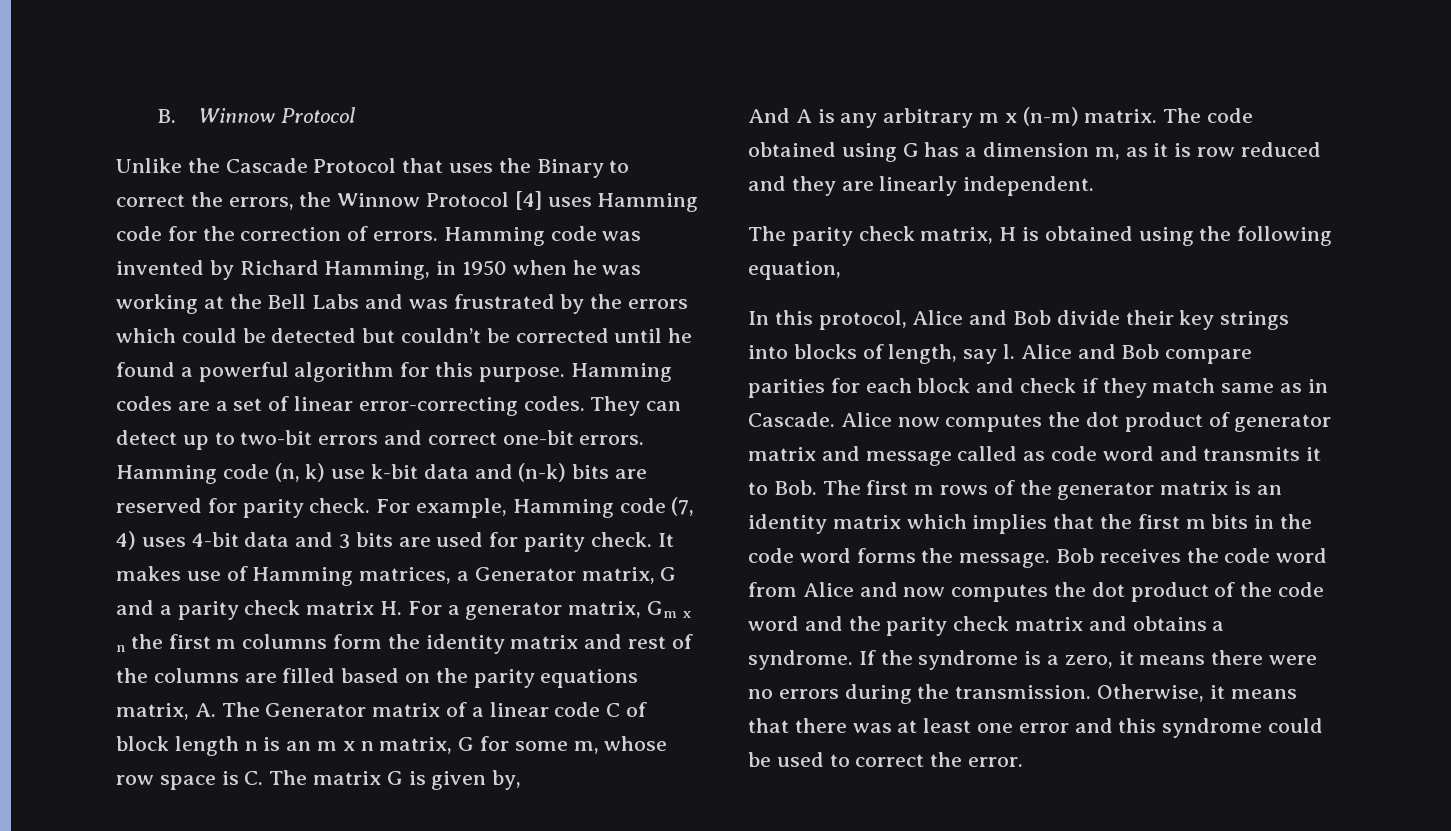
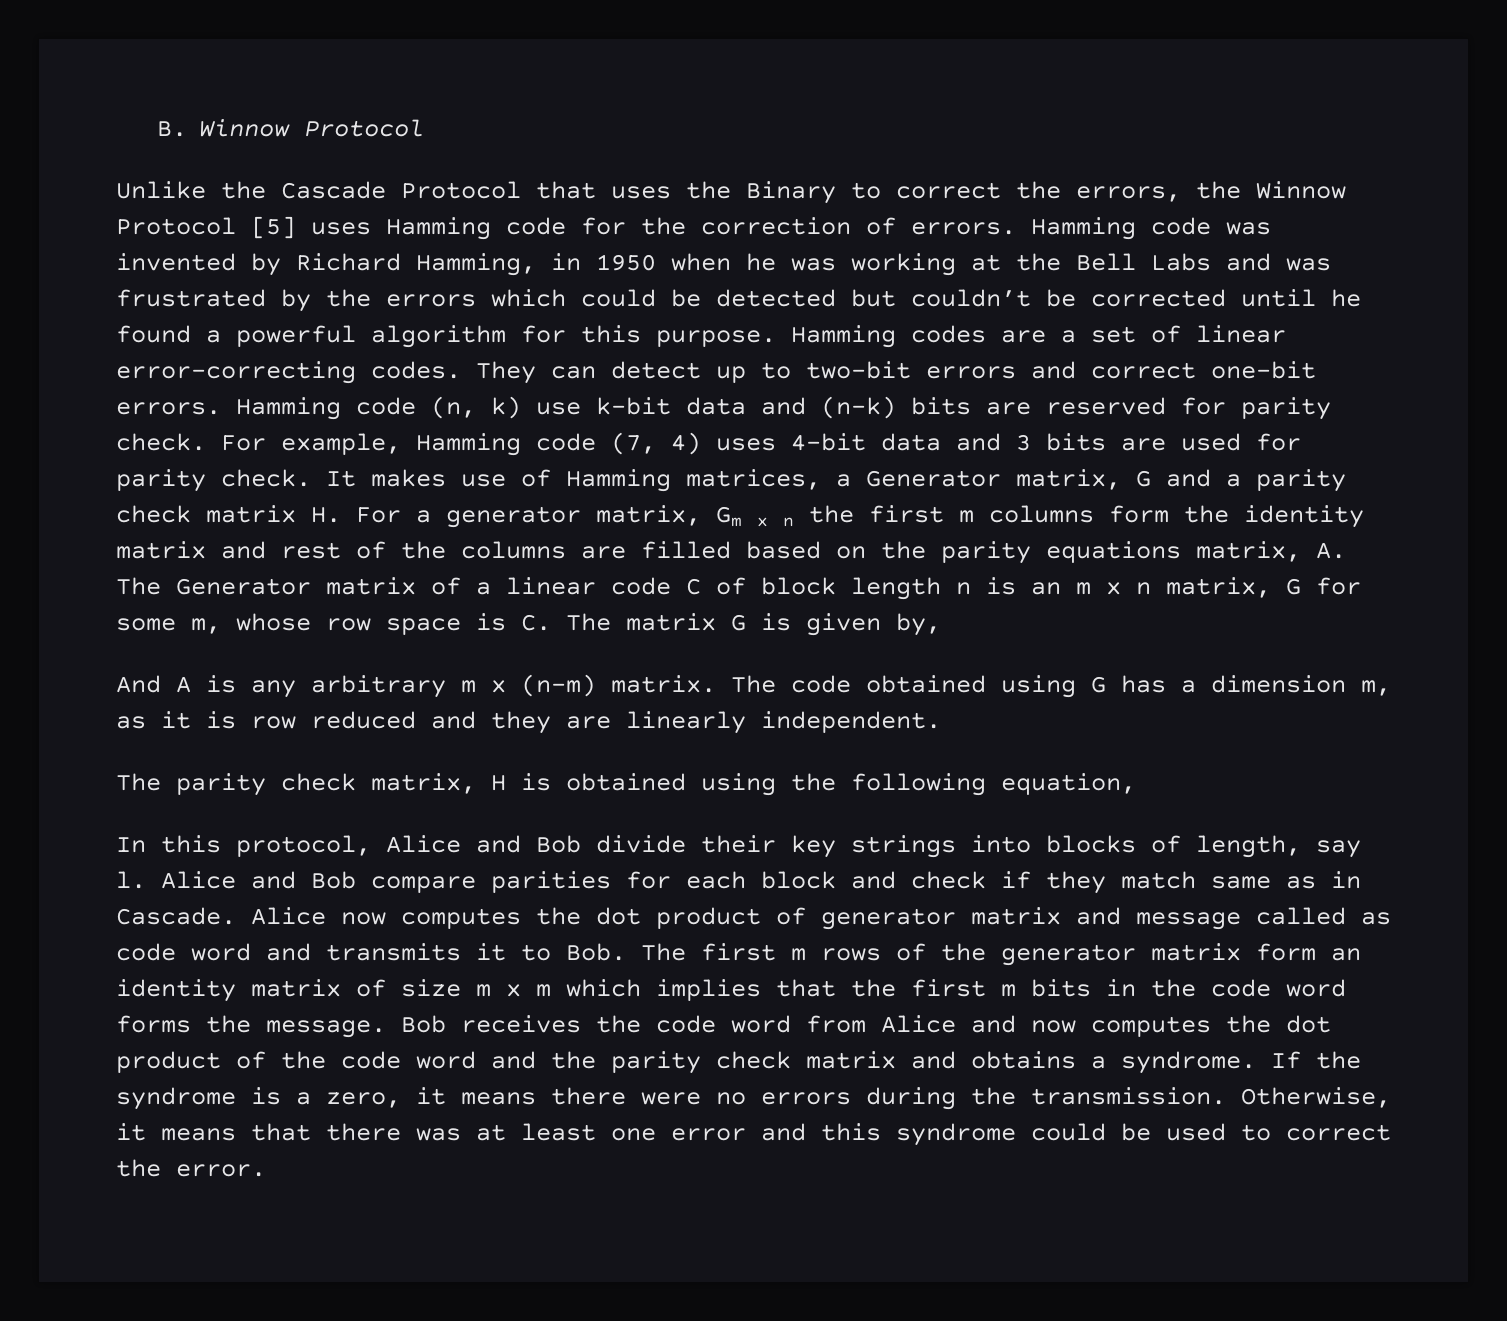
- Unlike the Cascade Protocol that uses the Binary to correct the errors, the Winnow Protocol [4] uses Hamming code for the correction of errors.
+ Unlike the Cascade Protocol that uses the Binary to correct the errors, the Winnow Protocol [5] uses Hamming code for the correction of errors.
- Alice now computes the dot product of generator matrix and message called as code word and transmits it to Bob. The first m rows of the generator matrix is an identity matrix which implies that the first m bits in the code word forms the message.
+ Alice now computes the dot product of generator matrix and message called as code word and transmits it to Bob. The first m rows of the generator matrix form an identity matrix of size m x m which implies that the first m bits in the code word forms the message.

